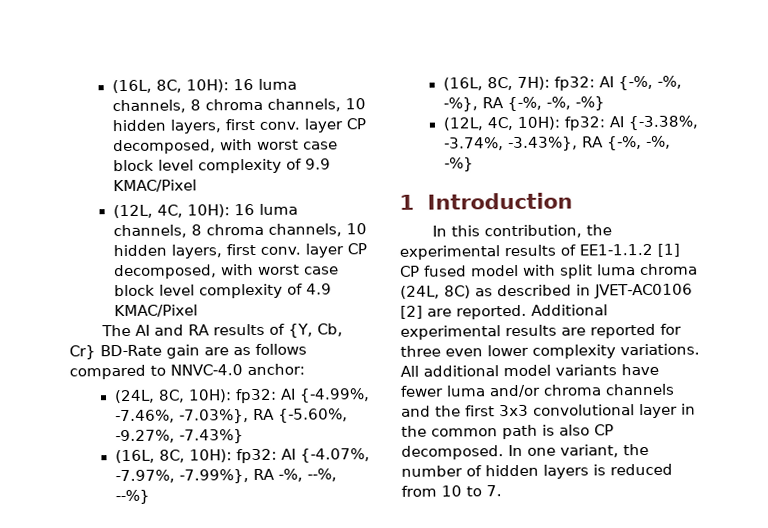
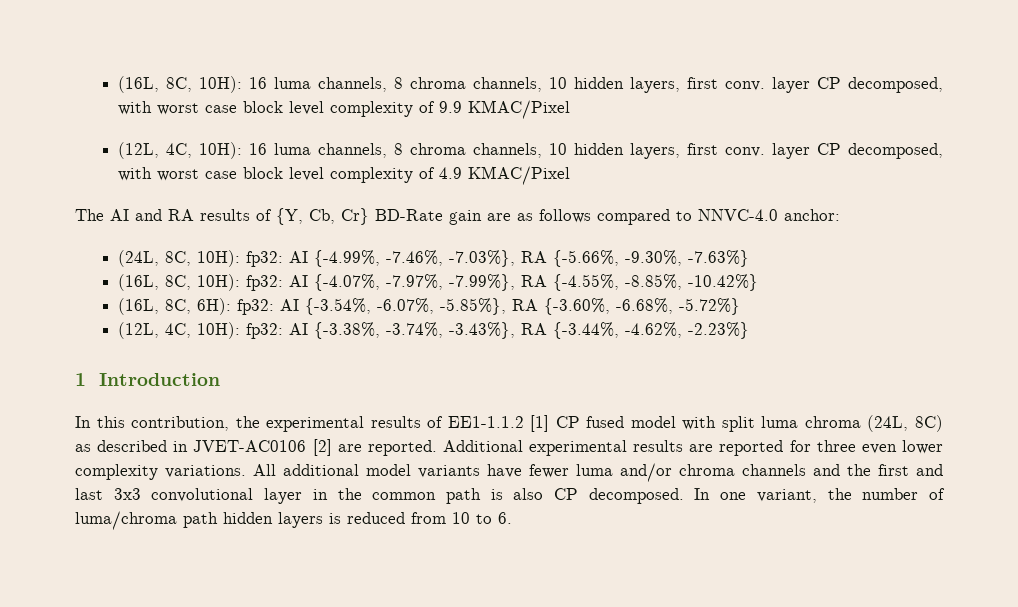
- (24L, 8C, 10H): fp32: AI {-4.99%, -7.46%, -7.03%}, RA {-5.60%, -9.27%, -7.43%}
+ (24L, 8C, 10H): fp32: AI {-4.99%, -7.46%, -7.03%}, RA {-5.66%, -9.30%, -7.63%}
- (16L, 8C, 10H): fp32: AI {-4.07%, -7.97%, -7.99%}, RA -%, --%, --%}
- (16L, 8C, 7H): fp32: AI {-%, -%, -%}, RA {-%, -%, -%}
+ (16L, 8C, 10H): fp32: AI {-4.07%, -7.97%, -7.99%}, RA {-4.55%, -8.85%, -10.42%}
+ (16L, 8C, 6H): fp32: AI {-3.54%, -6.07%, -5.85%}, RA {-3.60%, -6.68%, -5.72%}
- (12L, 4C, 10H): fp32: AI {-3.38%, -3.74%, -3.43%}, RA {-%, -%, -%}
+ (12L, 4C, 10H): fp32: AI {-3.38%, -3.74%, -3.43%}, RA {-3.44%, -4.62%, -2.23%}
- All additional model variants have fewer luma and/or chroma channels and the first 3x3 convolutional layer in the common path is also CP decomposed.
+ All additional model variants have fewer luma and/or chroma channels and the first and last 3x3 convolutional layer in the common path is also CP decomposed.
- In one variant, the number of hidden layers is reduced from 10 to 7.
+ In one variant, the number of luma/chroma path hidden layers is reduced from 10 to 6.

